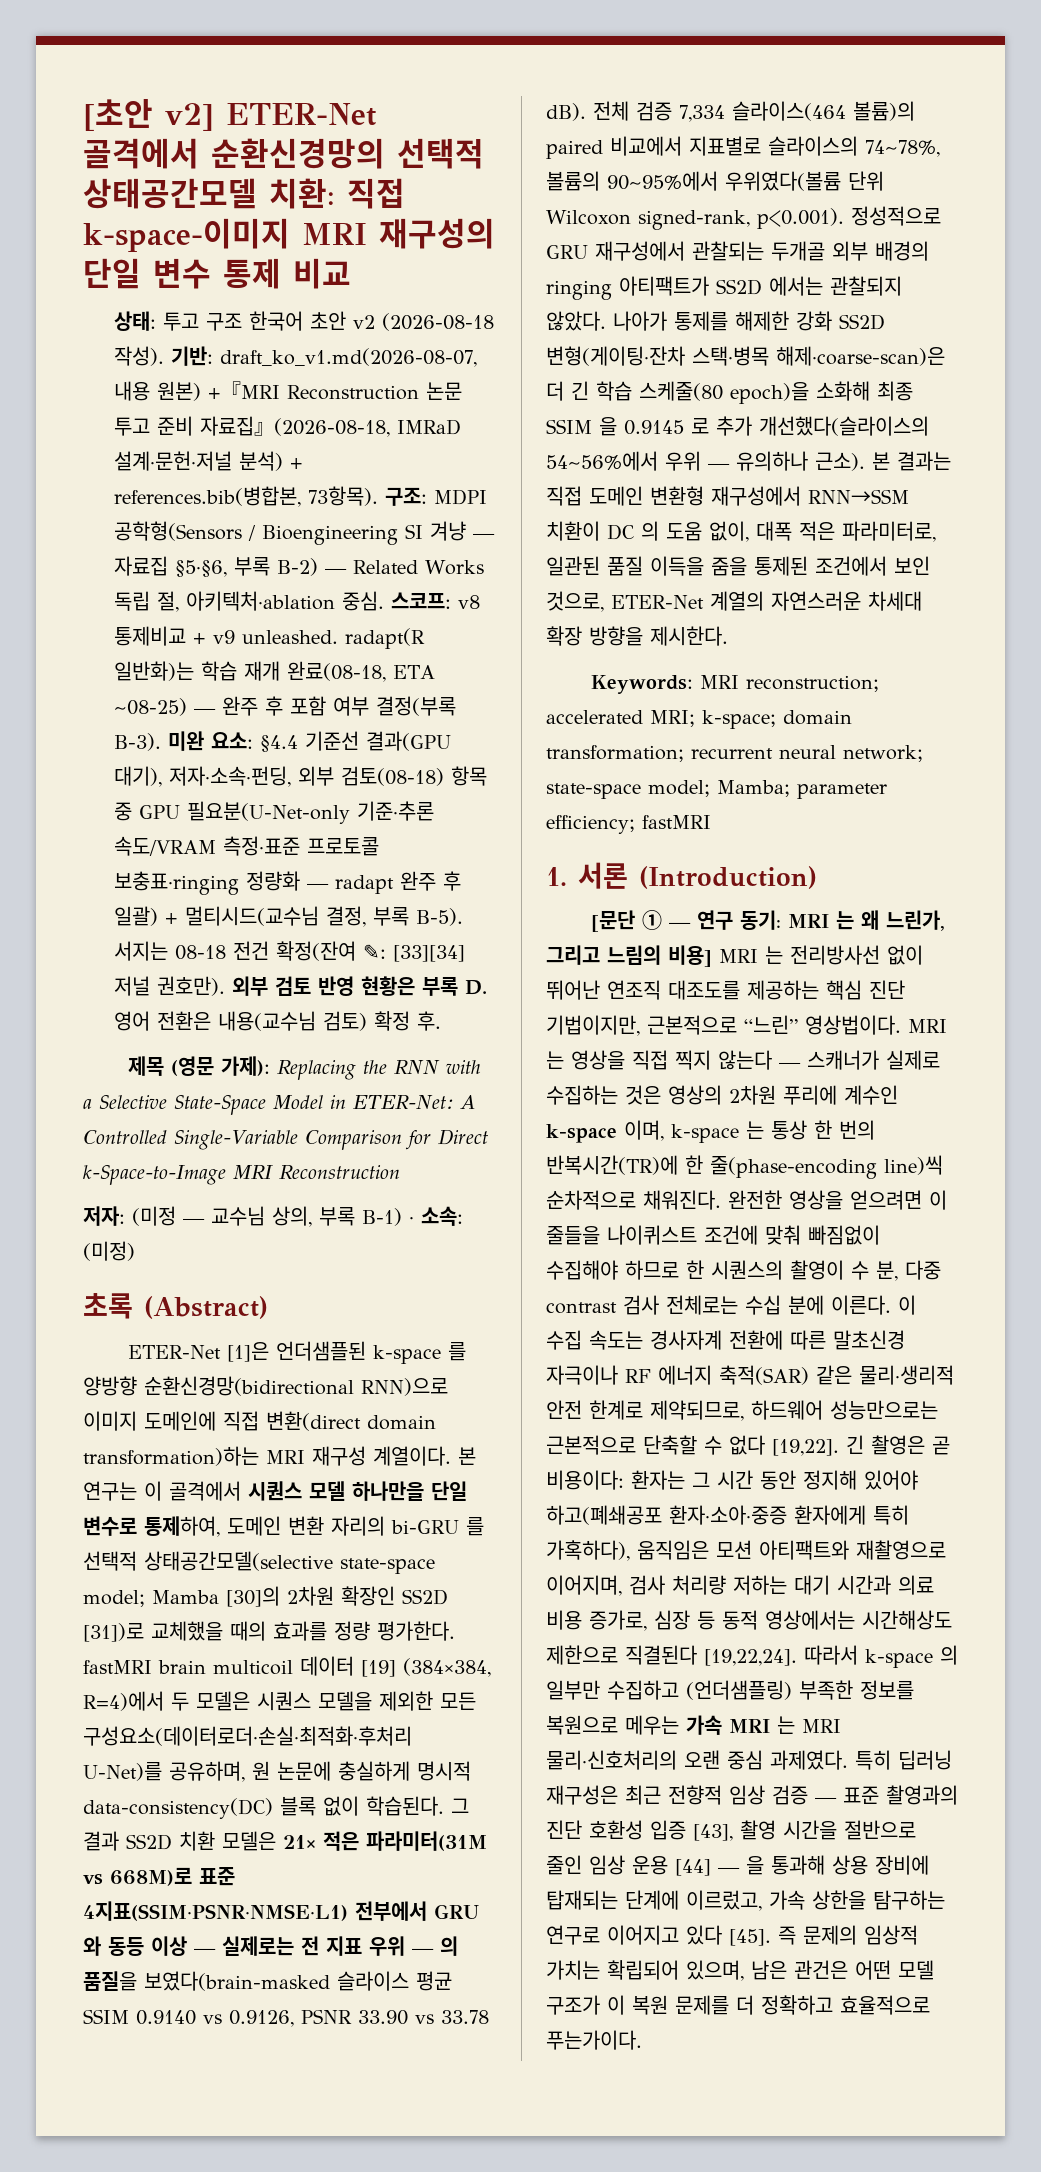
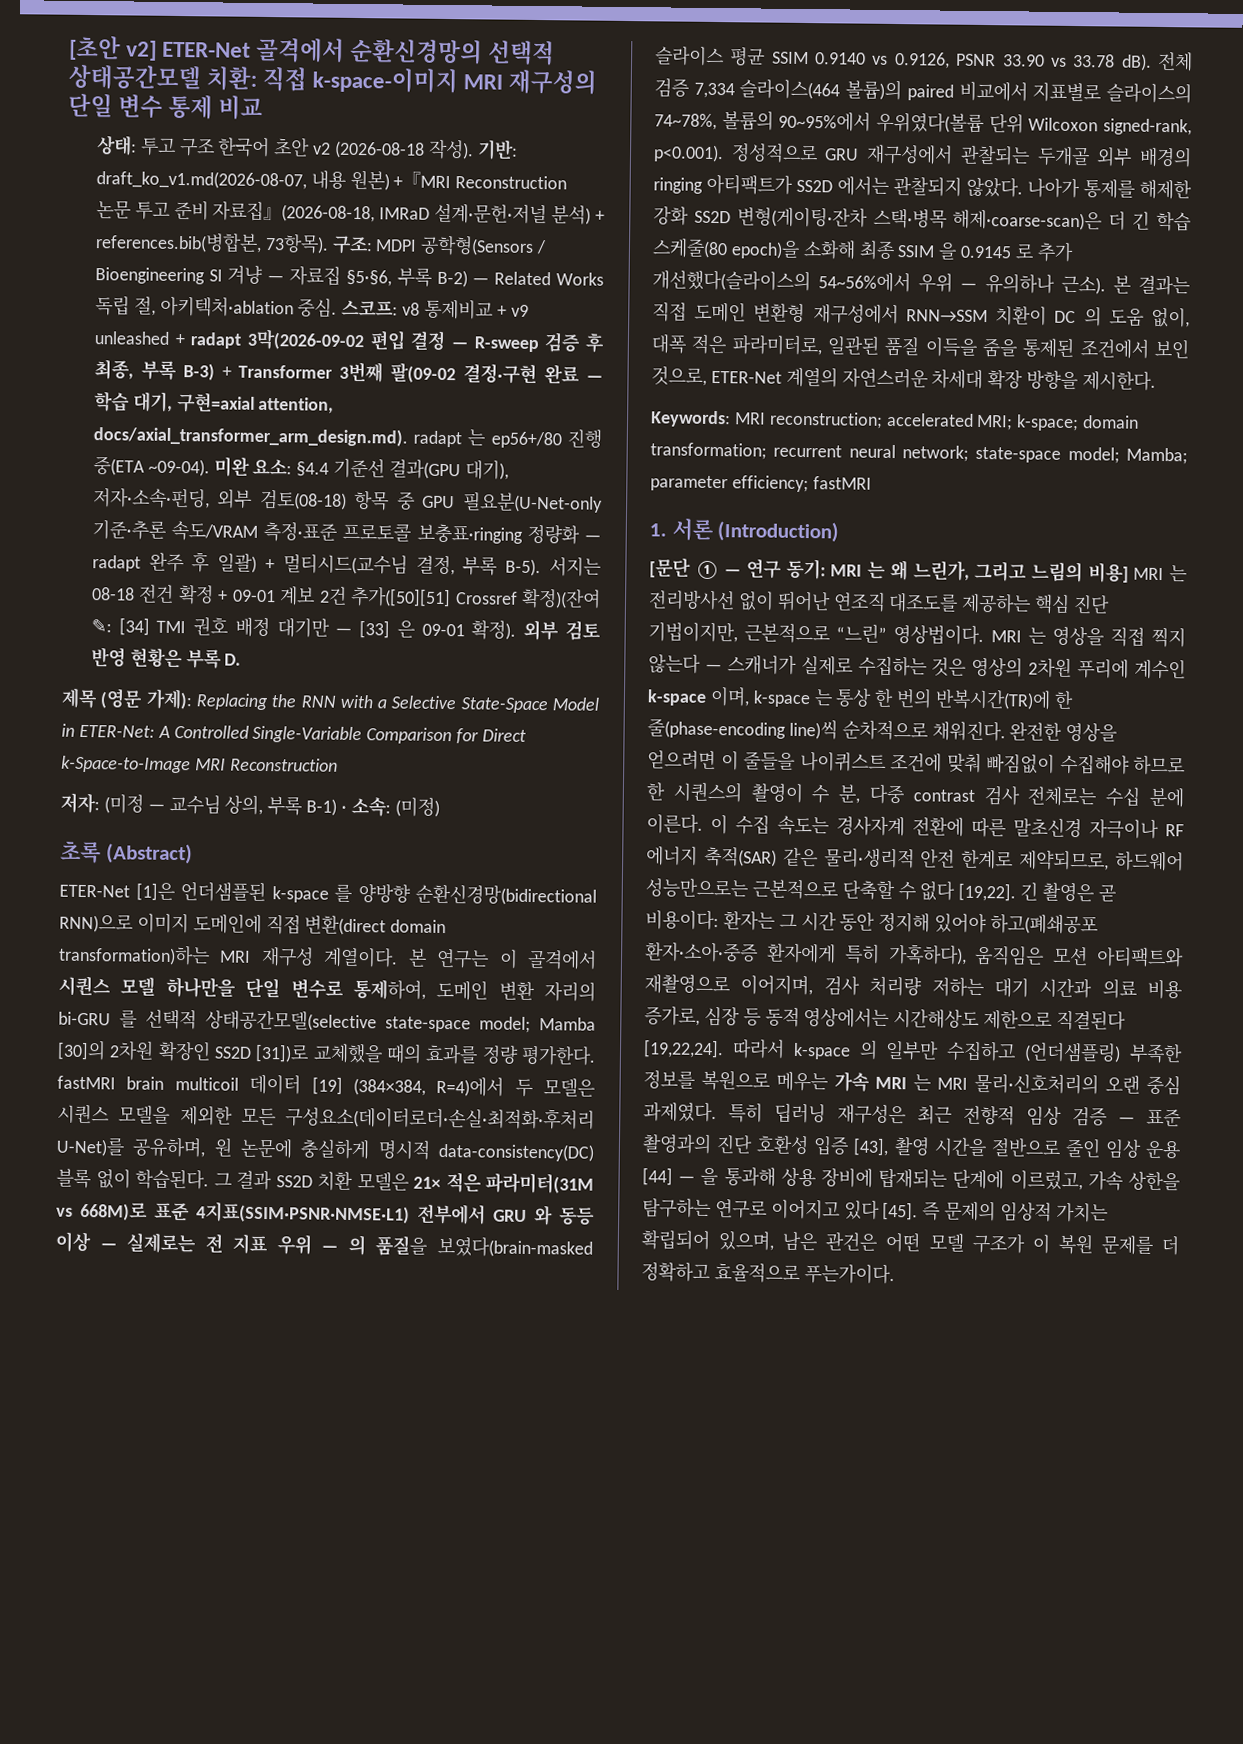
- 스코프: v8 통제비교 + v9 unleashed. radapt(R 일반화)는 학습 재개 완료(08-18, ETA ~08-25) — 완주 후 포함 여부 결정(부록 B-3).
+ 스코프: v8 통제비교 + v9 unleashed + radapt 3막(2026-09-02 편입 결정 — R-sweep 검증 후 최종, 부록 B-3) + Transformer 3번째 팔(09-02 결정·구현 완료 — 학습 대기, 구현=axial attention, docs/axial_transformer_arm_design.md). radapt 는 ep56+/80 진행 중(ETA ~09-04).
- 서지는 08-18 전건 확정(잔여 ✎: [33][34] 저널 권호만).
+ 서지는 08-18 전건 확정 + 09-01 계보 2건 추가([50][51] Crossref 확정)(잔여 ✎: [34] TMI 권호 배정 대기만 — [33] 은 09-01 확정).
- 외부 검토 반영 현황은 부록 D. 영어 전환은 내용(교수님 검토) 확정 후.
+ 외부 검토 반영 현황은 부록 D.

